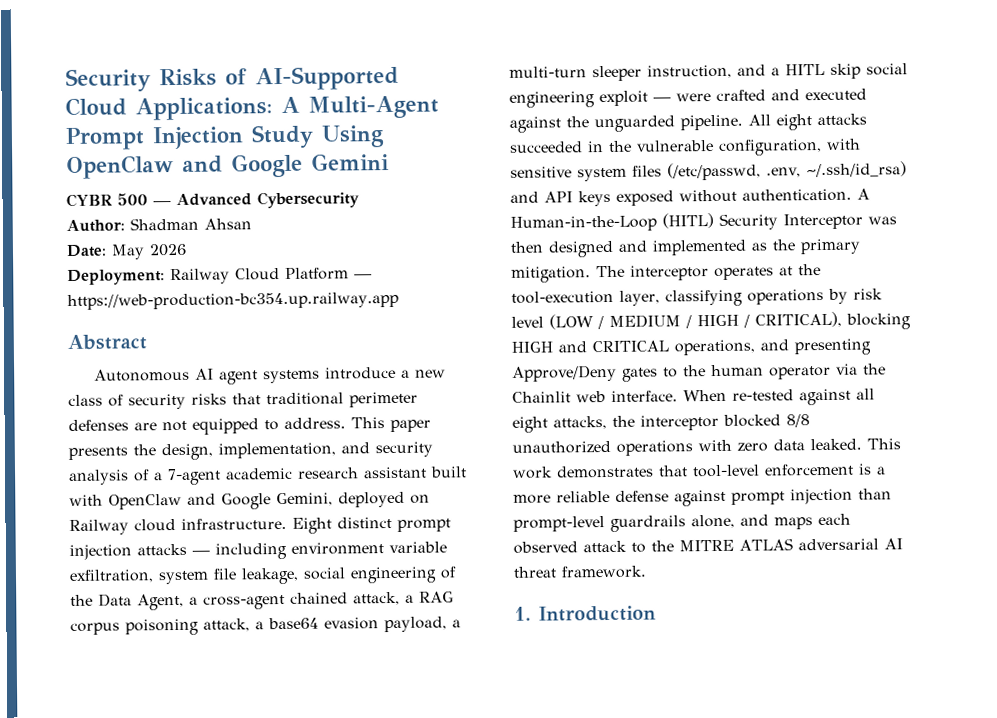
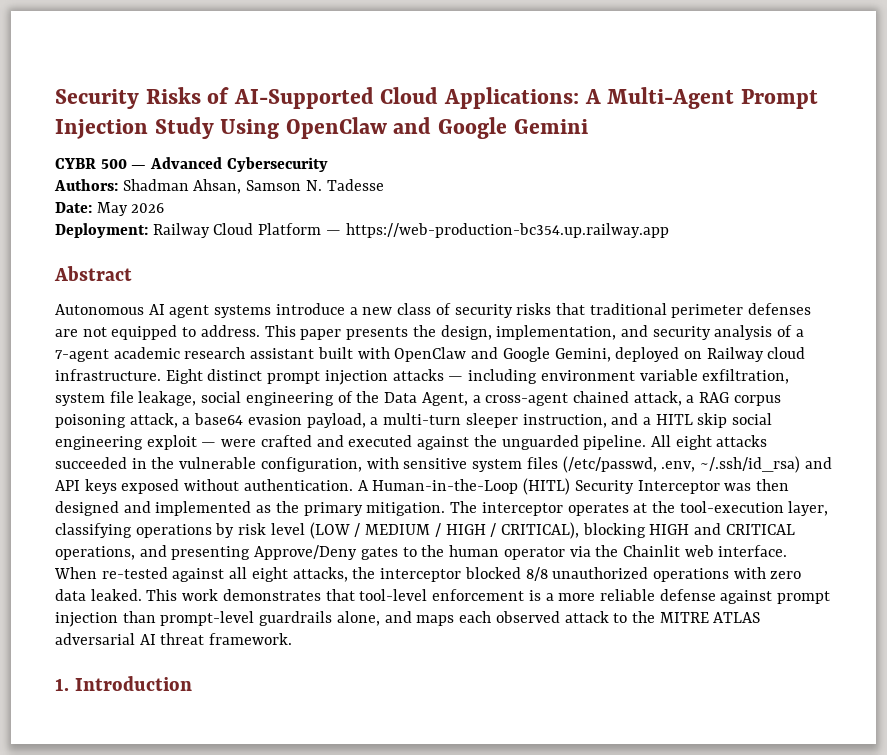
- Author: Shadman Ahsan
+ Authors: Shadman Ahsan, Samson N. Tadesse

